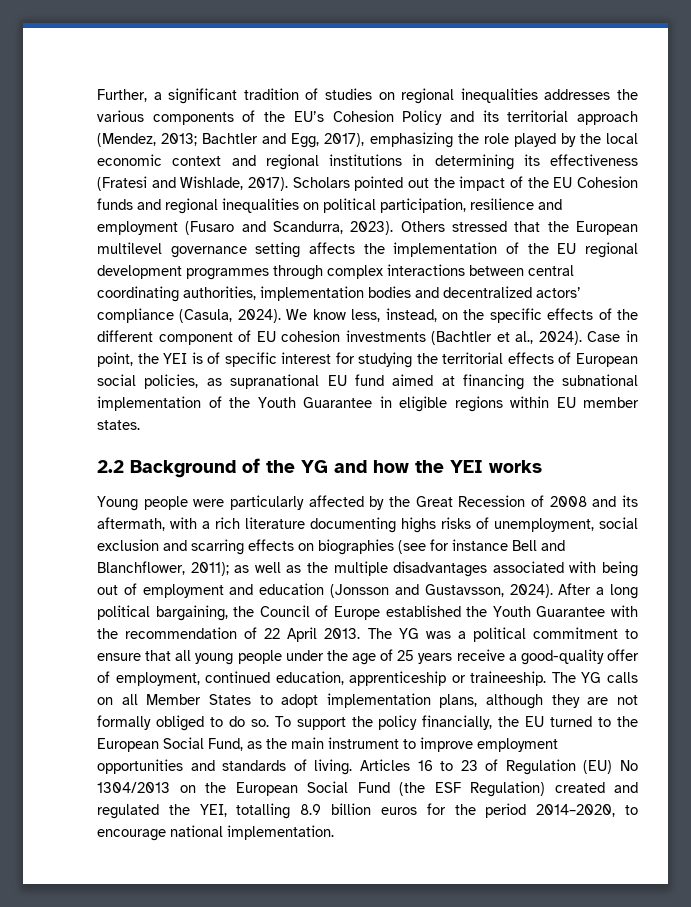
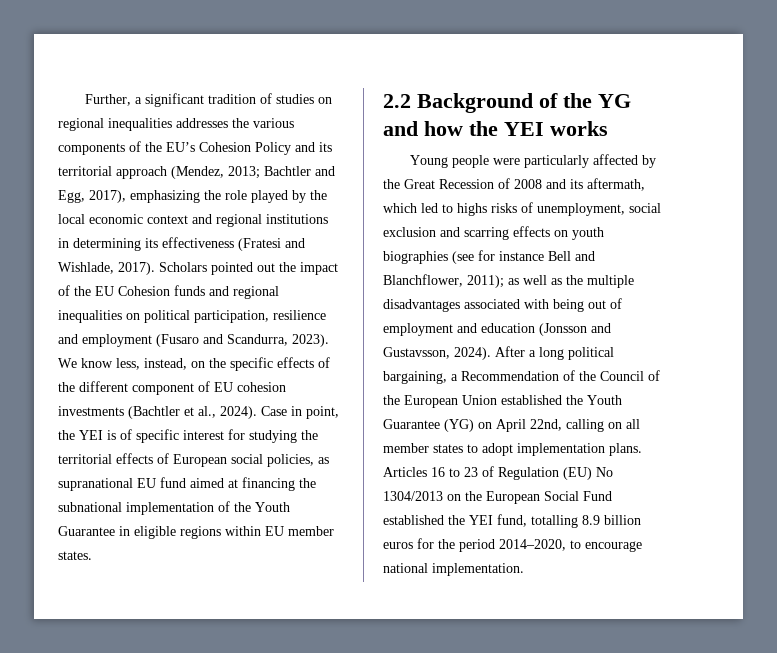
- Others stressed that the European multilevel governance setting affects the implementation of the EU regional development programmes through complex interactions between central coordinating authorities, implementation bodies and decentralized actors’ compliance (Casula, 2024).
- Young people were particularly affected by the Great Recession of 2008 and its aftermath, with a rich literature documenting highs risks of unemployment, social exclusion and scarring effects on biographies (see for instance Bell and Blanchflower, 2011); as well as the multiple disadvantages associated with being out of employment and education (Jonsson and Gustavsson, 2024).
+ Young people were particularly affected by the Great Recession of 2008 and its aftermath, which led to highs risks of unemployment, social exclusion and scarring effects on youth biographies (see for instance Bell and Blanchflower, 2011); as well as the multiple disadvantages associated with being out of employment and education (Jonsson and Gustavsson, 2024).
- After a long political bargaining, the Council of Europe established the Youth Guarantee with the recommendation of 22 April 2013. The YG was a political commitment to ensure that all young people under the age of 25 years receive a good-quality offer of employment, continued education, apprenticeship or traineeship. The YG calls on all Member States to adopt implementation plans, although they are not formally obliged to do so. To support the policy financially, the EU turned to the European Social Fund, as the main instrument to improve employment opportunities and standards of living.
+ After a long political bargaining, a Recommendation of the Council of the European Union established the Youth Guarantee (YG) on April 22nd, calling on all member states to adopt implementation plans.
- Articles 16 to 23 of Regulation (EU) No 1304/2013 on the European Social Fund (the ESF Regulation) created and regulated the YEI, totalling 8.9 billion euros for the period 2014–2020, to encourage national implementation.
+ Articles 16 to 23 of Regulation (EU) No 1304/2013 on the European Social Fund established the YEI fund, totalling 8.9 billion euros for the period 2014–2020, to encourage national implementation.

